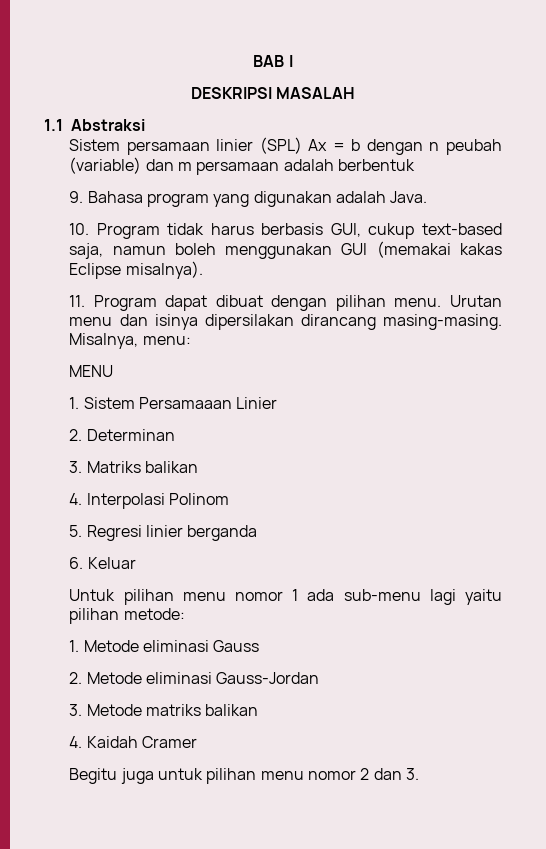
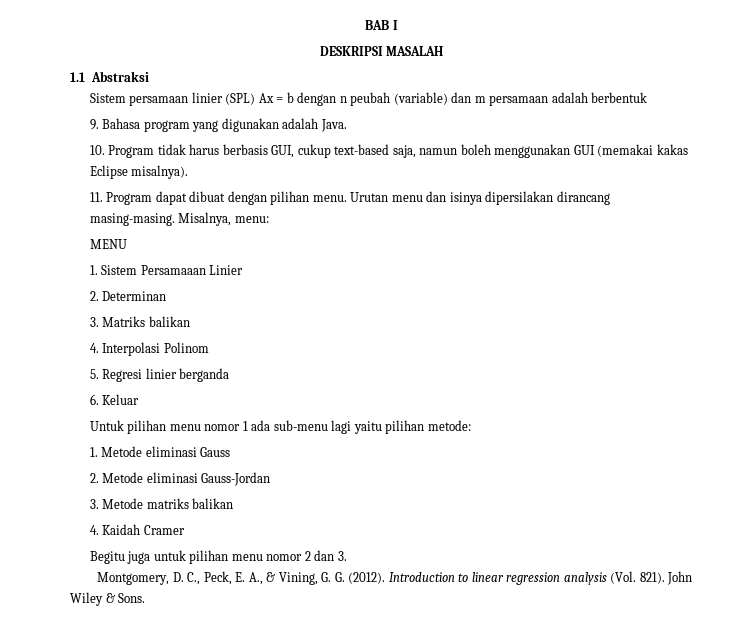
+ Montgomery, D. C., Peck, E. A., & Vining, G. G. (2012). Introduction to linear regression analysis (Vol. 821). John Wiley & Sons.

